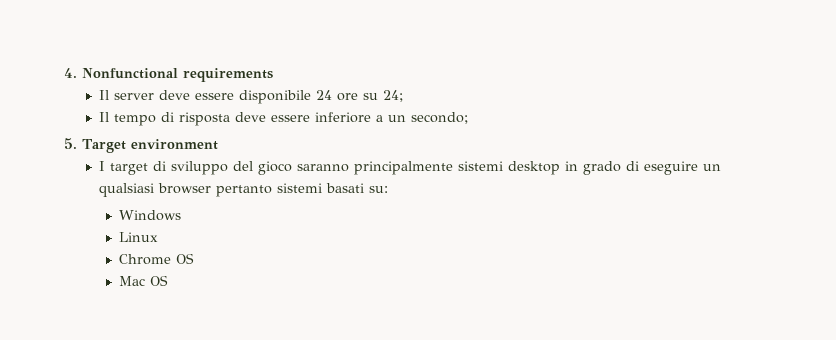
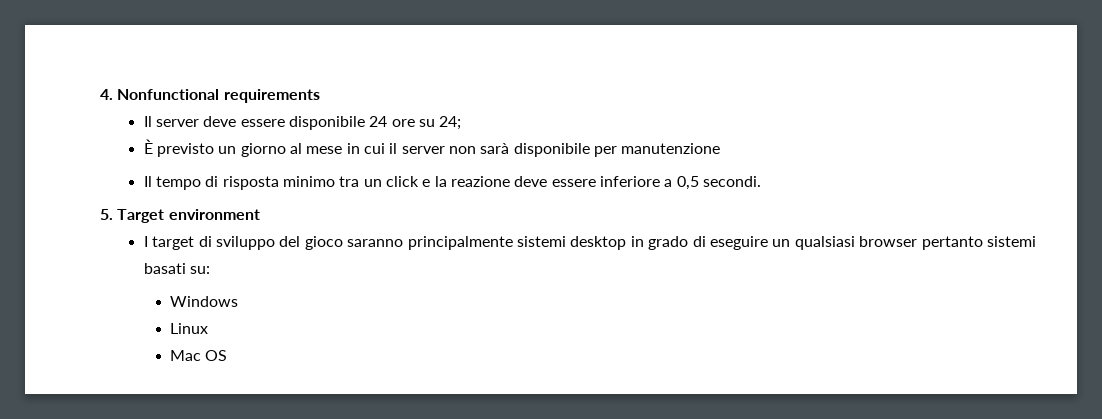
- Il tempo di risposta deve essere inferiore a un secondo;
+ È previsto un giorno al mese in cui il server non sarà disponibile per manutenzione
+ Il tempo di risposta minimo tra un click e la reazione deve essere inferiore a 0,5 secondi.
- Chrome OS

